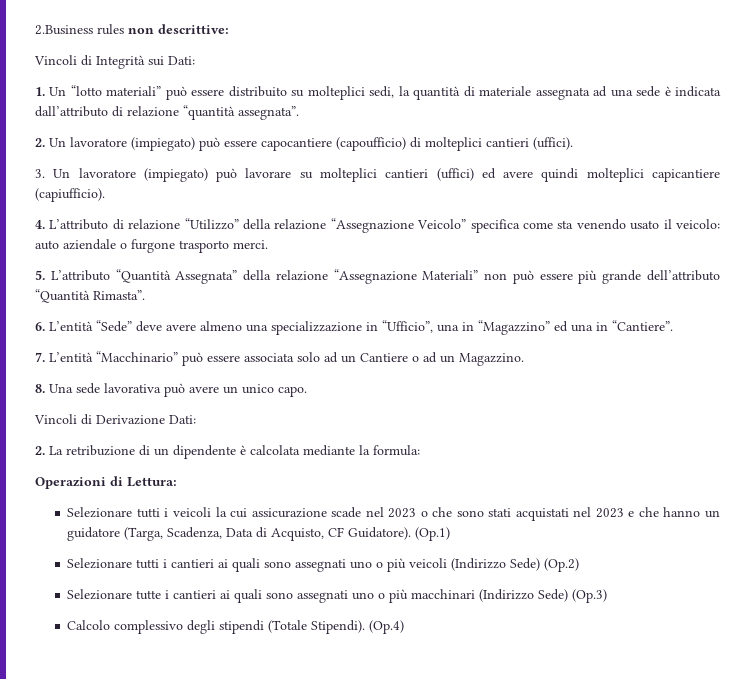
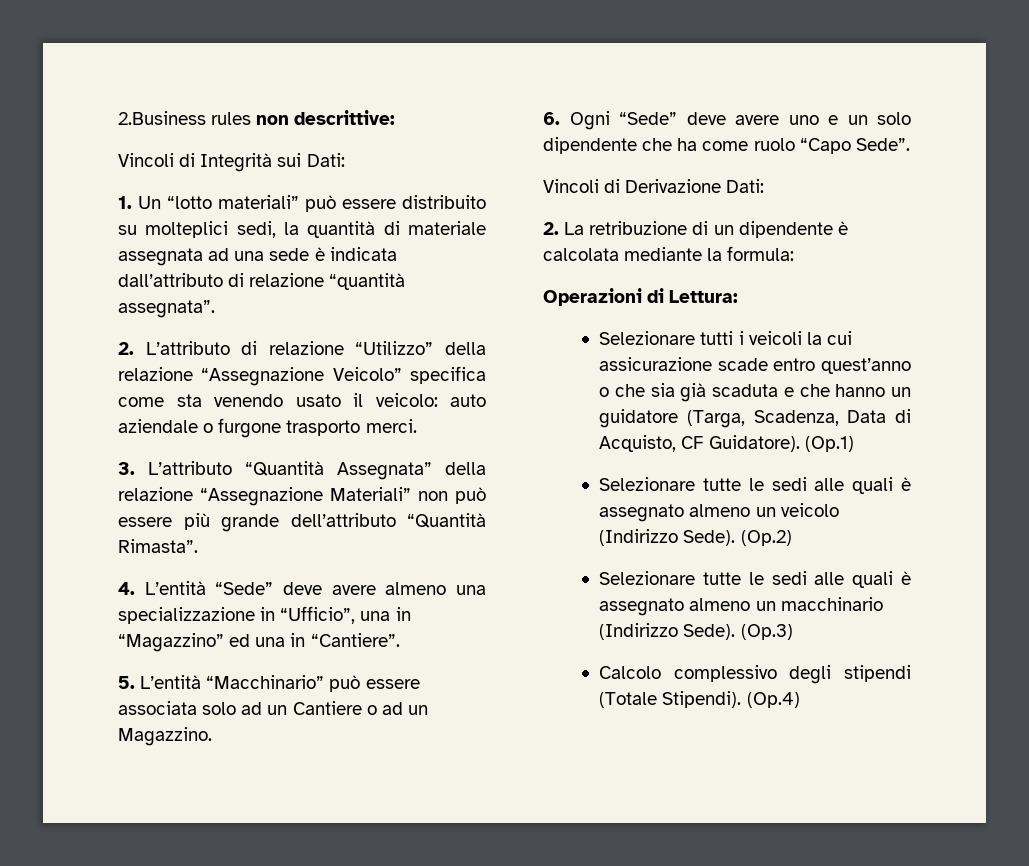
- 2. Un lavoratore (impiegato) può essere capocantiere (capoufficio) di molteplici cantieri (uffici).
- 3. Un lavoratore (impiegato) può lavorare su molteplici cantieri (uffici) ed avere quindi molteplici capicantiere (capiufficio).
- 4. L’attributo di relazione “Utilizzo” della relazione “Assegnazione Veicolo” specifica come sta venendo usato il veicolo: auto aziendale o furgone trasporto merci.
+ 2. L’attributo di relazione “Utilizzo” della relazione “Assegnazione Veicolo” specifica come sta venendo usato il veicolo: auto aziendale o furgone trasporto merci.
- 5. L’attributo “Quantità Assegnata” della relazione “Assegnazione Materiali” non può essere più grande dell’attributo “Quantità Rimasta”.
+ 3. L’attributo “Quantità Assegnata” della relazione “Assegnazione Materiali” non può essere più grande dell’attributo “Quantità Rimasta”.
- 6. L’entità “Sede” deve avere almeno una specializzazione in “Ufficio”, una in “Magazzino” ed una in “Cantiere”.
+ 4. L’entità “Sede” deve avere almeno una specializzazione in “Ufficio”, una in “Magazzino” ed una in “Cantiere”.
- 7. L’entità “Macchinario” può essere associata solo ad un Cantiere o ad un Magazzino.
+ 5. L’entità “Macchinario” può essere associata solo ad un Cantiere o ad un Magazzino.
- 8. Una sede lavorativa può avere un unico capo.
+ 6. Ogni “Sede” deve avere uno e un solo dipendente che ha come ruolo “Capo Sede”.
- Selezionare tutti i veicoli la cui assicurazione scade nel 2023 o che sono stati acquistati nel 2023 e che hanno un guidatore (Targa, Scadenza, Data di Acquisto, CF Guidatore).
+ Selezionare tutti i veicoli la cui assicurazione scade entro quest’anno o che sia già scaduta e che hanno un guidatore (Targa, Scadenza, Data di Acquisto, CF Guidatore).
- Selezionare tutti i cantieri ai quali sono assegnati uno o più veicoli (Indirizzo Sede) (Op.2)
- Selezionare tutte i cantieri ai quali sono assegnati uno o più macchinari (Indirizzo Sede) (Op.3)
+ Selezionare tutte le sedi alle quali è assegnato almeno un veicolo (Indirizzo Sede). (Op.2)
+ Selezionare tutte le sedi alle quali è assegnato almeno un macchinario (Indirizzo Sede). (Op.3)

